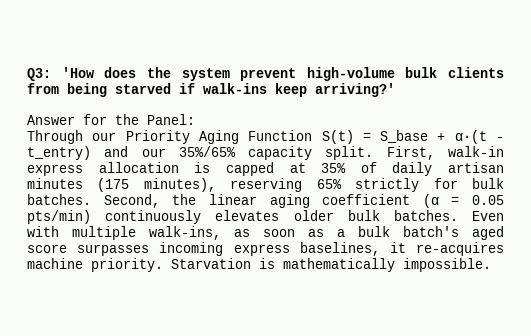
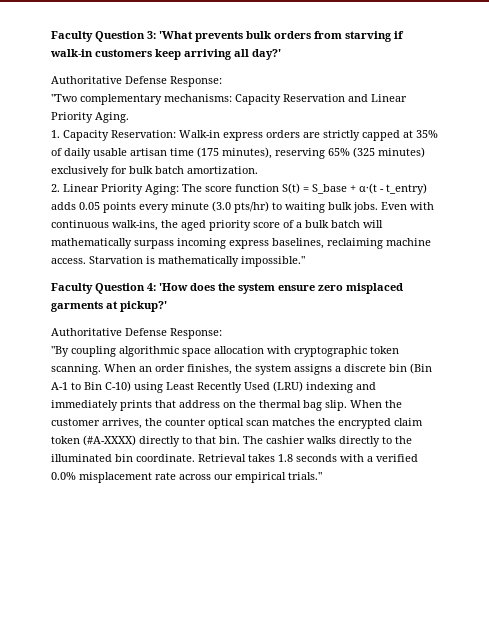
- Q3: 'How does the system prevent high-volume bulk clients from being starved if walk-ins keep arriving?'
- Answer for the Panel:
- Through our Priority Aging Function S(t) = S_base + α·(t - t_entry) and our 35%/65% capacity split. First, walk-in express allocation is capped at 35% of daily artisan minutes (175 minutes), reserving 65% strictly for bulk batches. Second, the linear aging coefficient (α = 0.05 pts/min) continuously elevates older bulk batches. Even with multiple walk-ins, as soon as a bulk batch's aged score surpasses incoming express baselines, it re-acquires machine priority. Starvation is mathematically impossible.
+ Faculty Question 3: 'What prevents bulk orders from starving if walk-in customers keep arriving all day?'
+ Authoritative Defense Response:
+ "Two complementary mechanisms: Capacity Reservation and Linear Priority Aging.
+ 1. Capacity Reservation: Walk-in express orders are strictly capped at 35% of daily usable artisan time (175 minutes), reserving 65% (325 minutes) exclusively for bulk batch amortization.
+ 2. Linear Priority Aging: The score function S(t) = S_base + α·(t - t_entry) adds 0.05 points every minute (3.0 pts/hr) to waiting bulk jobs. Even with continuous walk-ins, the aged priority score of a bulk batch will mathematically surpass incoming express baselines, reclaiming machine access. Starvation is mathematically impossible."
+ Faculty Question 4: 'How does the system ensure zero misplaced garments at pickup?'
+ Authoritative Defense Response:
+ "By coupling algorithmic space allocation with cryptographic token scanning. When an order finishes, the system assigns a discrete bin (Bin A-1 to Bin C-10) using Least Recently Used (LRU) indexing and immediately prints that address on the thermal bag slip. When the customer arrives, the counter optical scan matches the encrypted claim token (#A-XXXX) directly to that bin. The cashier walks directly to the illuminated bin coordinate. Retrieval takes 1.8 seconds with a verified 0.0% misplacement rate across our empirical trials."

